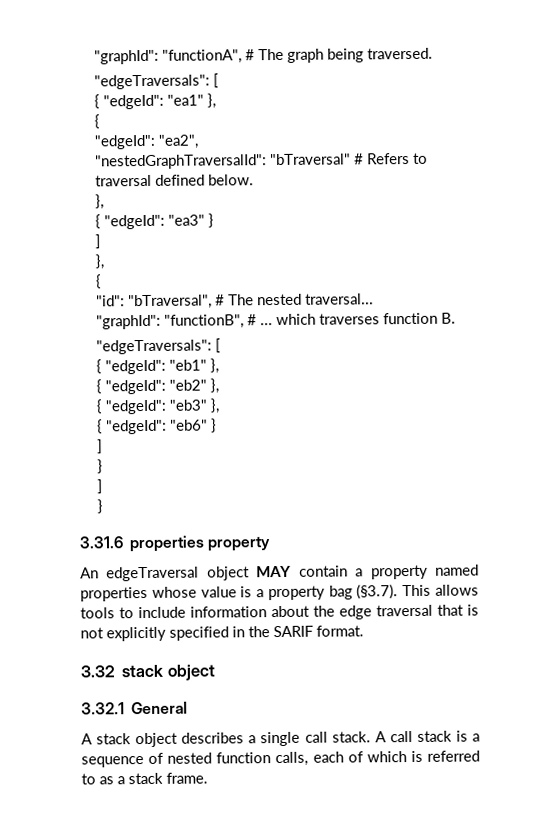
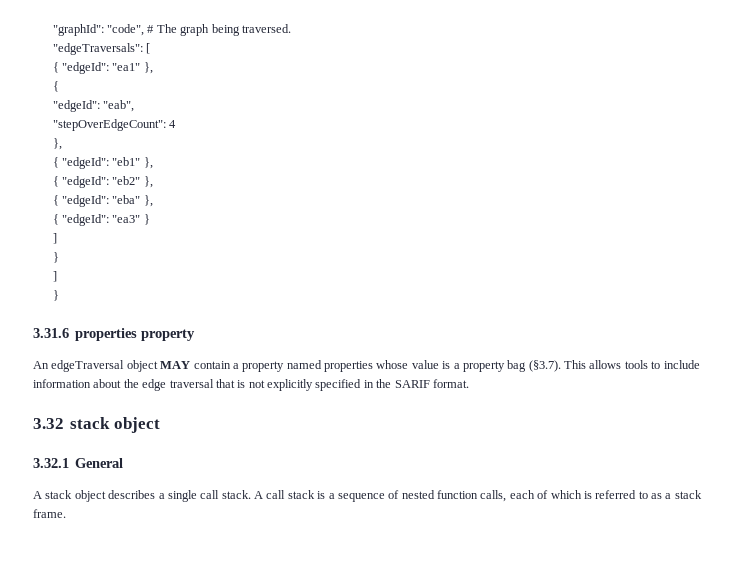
- "graphId": "functionA", # The graph being traversed.
+ "graphId": "code", # The graph being traversed.
- "edgeId": "ea2",
- "nestedGraphTraversalId": "bTraversal" # Refers to traversal defined below.
+ "edgeId": "eab",
+ "stepOverEdgeCount": 4
  },
- { "edgeId": "ea3" }
- ]
- },
- {
- "id": "bTraversal", # The nested traversal...
- "graphId": "functionB", # ... which traverses function B.
- "edgeTraversals": [
- { "edgeId": "eb3" },
- { "edgeId": "eb6" }
+ { "edgeId": "eba" },
+ { "edgeId": "ea3" }

